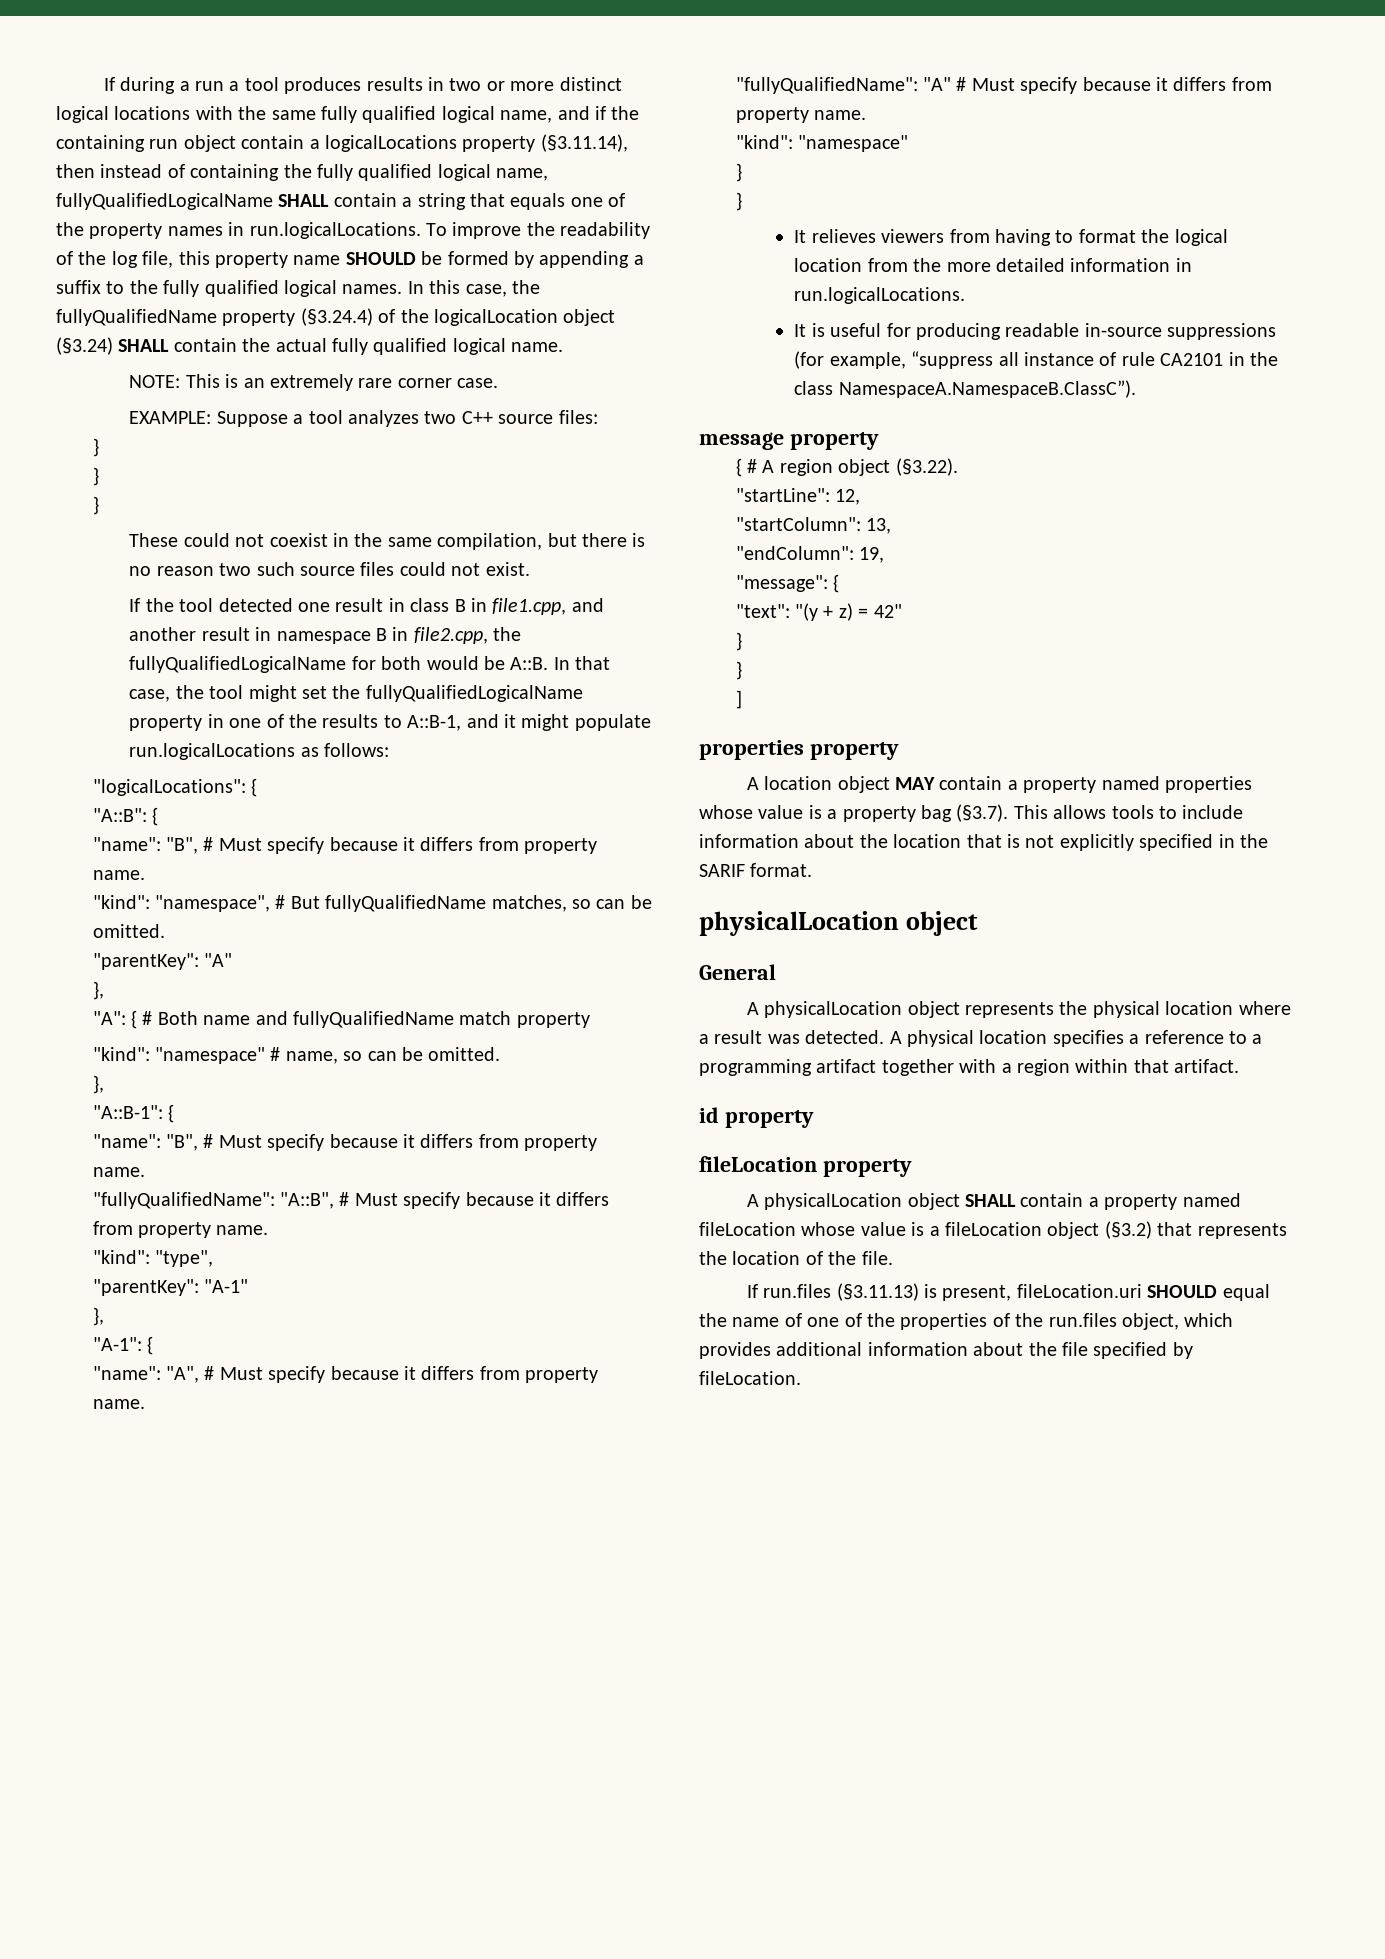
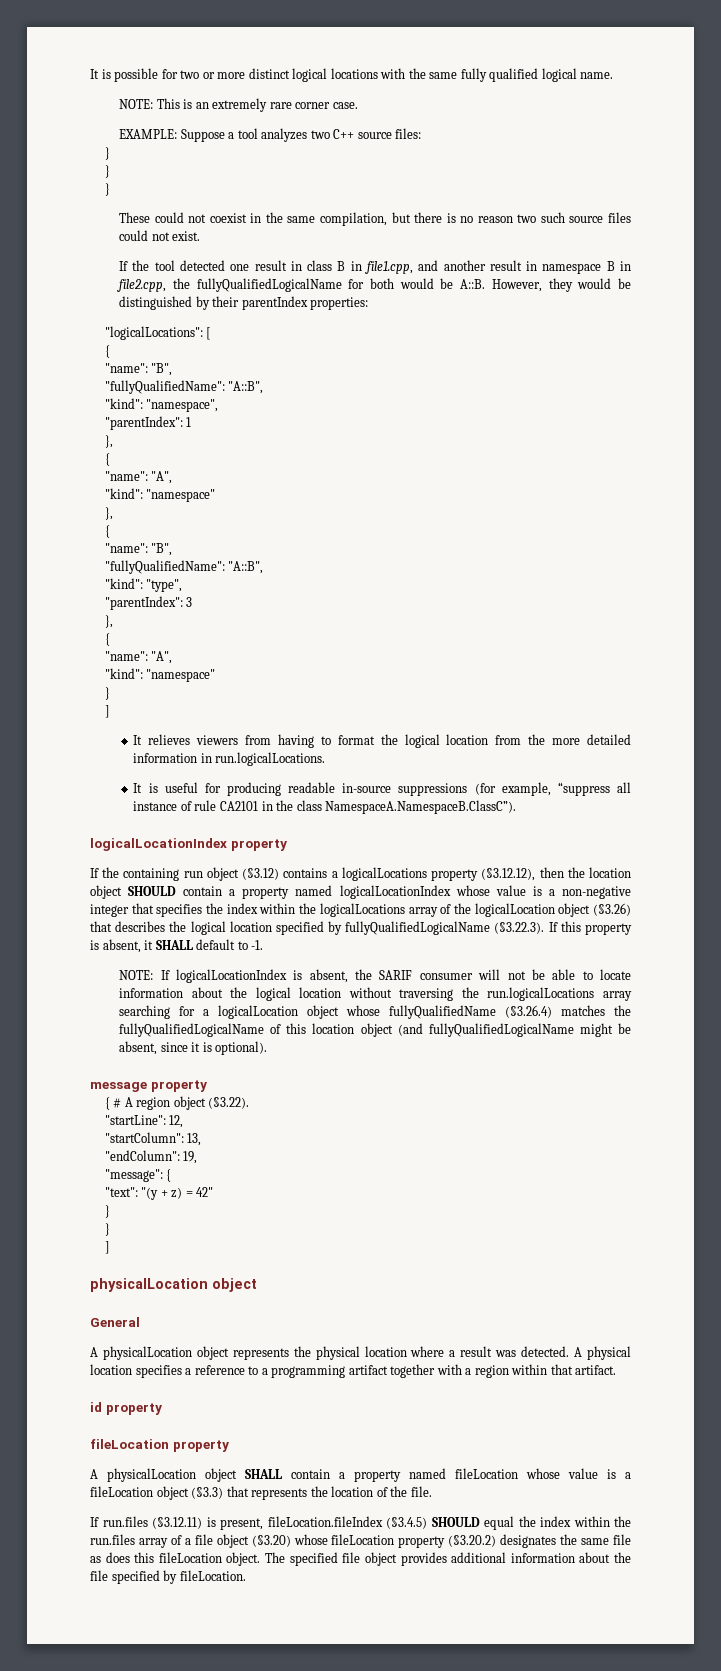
- If during a run a tool produces results in two or more distinct logical locations with the same fully qualified logical name, and if the containing run object contain a logicalLocations property (§3.11.14), then instead of containing the fully qualified logical name, fullyQualifiedLogicalName SHALL contain a string that equals one of the property names in run.logicalLocations. To improve the readability of the log file, this property name SHOULD be formed by appending a suffix to the fully qualified logical names. In this case, the fullyQualifiedName property (§3.24.4) of the logicalLocation object (§3.24) SHALL contain the actual fully qualified logical name.
+ It is possible for two or more distinct logical locations with the same fully qualified logical name.
- In that case, the tool might set the fullyQualifiedLogicalName property in one of the results to A::B-1, and it might populate run.logicalLocations as follows:
+ However, they would be distinguished by their parentIndex properties:
- "logicalLocations": {
- "A::B": {
- "name": "B", # Must specify because it differs from property name.
- "kind": "namespace", # But fullyQualifiedName matches, so can be omitted.
- "parentKey": "A"
+ "logicalLocations": [
+ {
+ "name": "B",
+ "fullyQualifiedName": "A::B",
+ "kind": "namespace",
+ "parentIndex": 1
  },
- "A": { # Both name and fullyQualifiedName match property
- "kind": "namespace" # name, so can be omitted.
+ {
+ "name": "A",
+ "kind": "namespace"
  },
- "A::B-1": {
- "name": "B", # Must specify because it differs from property name.
- "fullyQualifiedName": "A::B", # Must specify because it differs from property name.
+ {
+ "name": "B",
+ "fullyQualifiedName": "A::B",
- "parentKey": "A-1"
+ "parentIndex": 3
  },
- "A-1": {
- "name": "A", # Must specify because it differs from property name.
- "fullyQualifiedName": "A" # Must specify because it differs from property name.
+ {
+ "name": "A",
  "kind": "namespace"
  }
- }
+ ]
+ logicalLocationIndex property
+ If the containing run object (§3.12) contains a logicalLocations property (§3.12.12), then the location object SHOULD contain a property named logicalLocationIndex whose value is a non-negative integer that specifies the index within the logicalLocations array of the logicalLocation object (§3.26) that describes the logical location specified by fullyQualifiedLogicalName (§3.22.3). If this property is absent, it SHALL default to -1.
+ NOTE: If logicalLocationIndex is absent, the SARIF consumer will not be able to locate information about the logical location without traversing the run.logicalLocations array searching for a logicalLocation object whose fullyQualifiedName (§3.26.4) matches the fullyQualifiedLogicalName of this location object (and fullyQualifiedLogicalName might be absent, since it is optional).
- properties property
- A location object MAY contain a property named properties whose value is a property bag (§3.7). This allows tools to include information about the location that is not explicitly specified in the SARIF format.
- A physicalLocation object SHALL contain a property named fileLocation whose value is a fileLocation object (§3.2) that represents the location of the file.
+ A physicalLocation object SHALL contain a property named fileLocation whose value is a fileLocation object (§3.3) that represents the location of the file.
- If run.files (§3.11.13) is present, fileLocation.uri SHOULD equal the name of one of the properties of the run.files object, which provides additional information about the file specified by fileLocation.
+ If run.files (§3.12.11) is present, fileLocation.fileIndex (§3.4.5) SHOULD equal the index within the run.files array of a file object (§3.20) whose fileLocation property (§3.20.2) designates the same file as does this fileLocation object. The specified file object provides additional information about the file specified by fileLocation.

